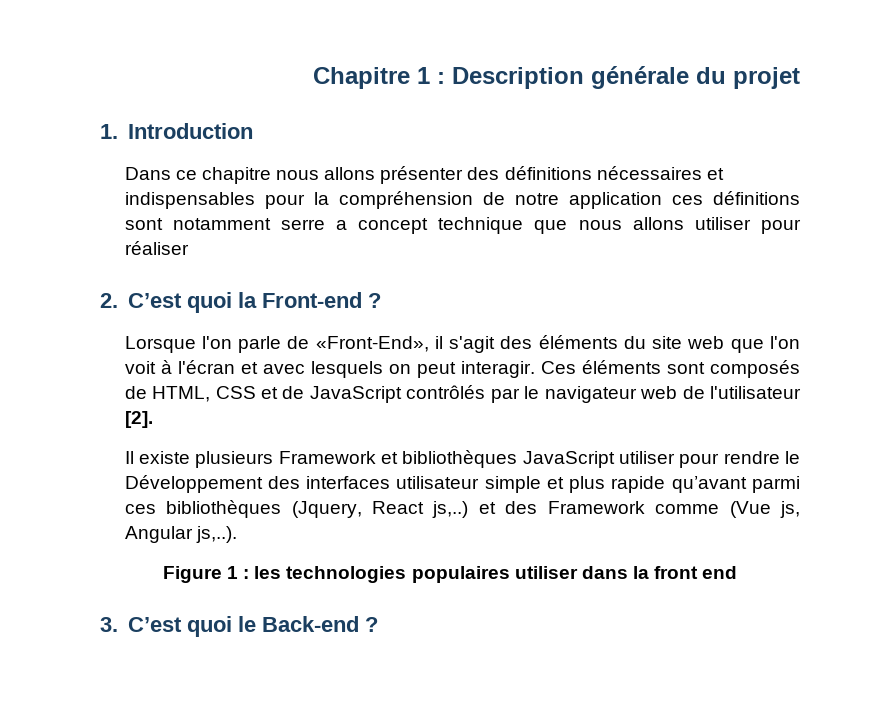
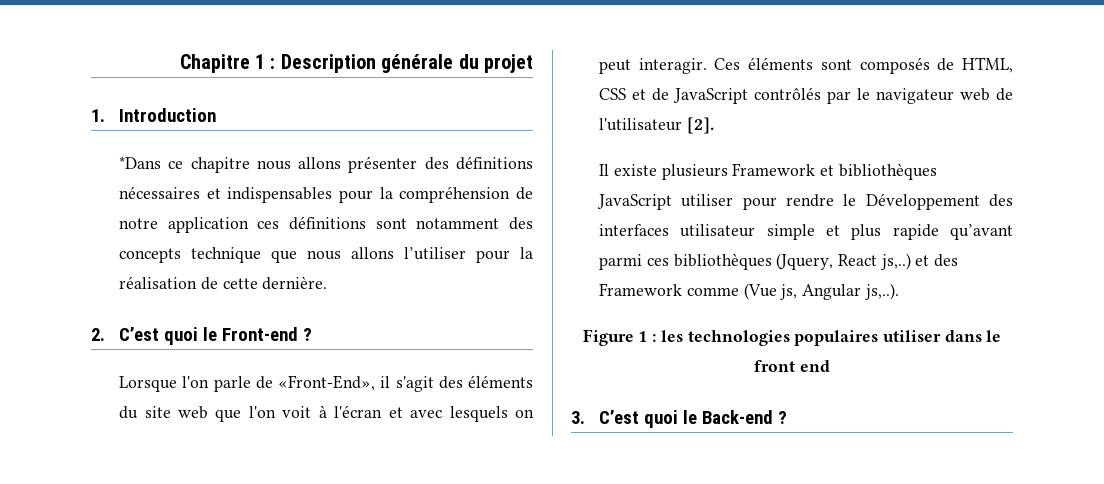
- Dans ce chapitre nous allons présenter des définitions nécessaires et indispensables pour la compréhension de notre application ces définitions sont notamment serre a concept technique que nous allons utiliser pour réaliser
+ *Dans ce chapitre nous allons présenter des définitions nécessaires et indispensables pour la compréhension de notre application ces définitions sont notamment des concepts technique que nous allons l’utiliser pour la réalisation de cette dernière.
- 2. C’est quoi la Front-end ?
+ 2. C’est quoi le Front-end ?
- Figure 1 : les technologies populaires utiliser dans la front end
+ Figure 1 : les technologies populaires utiliser dans le front end

